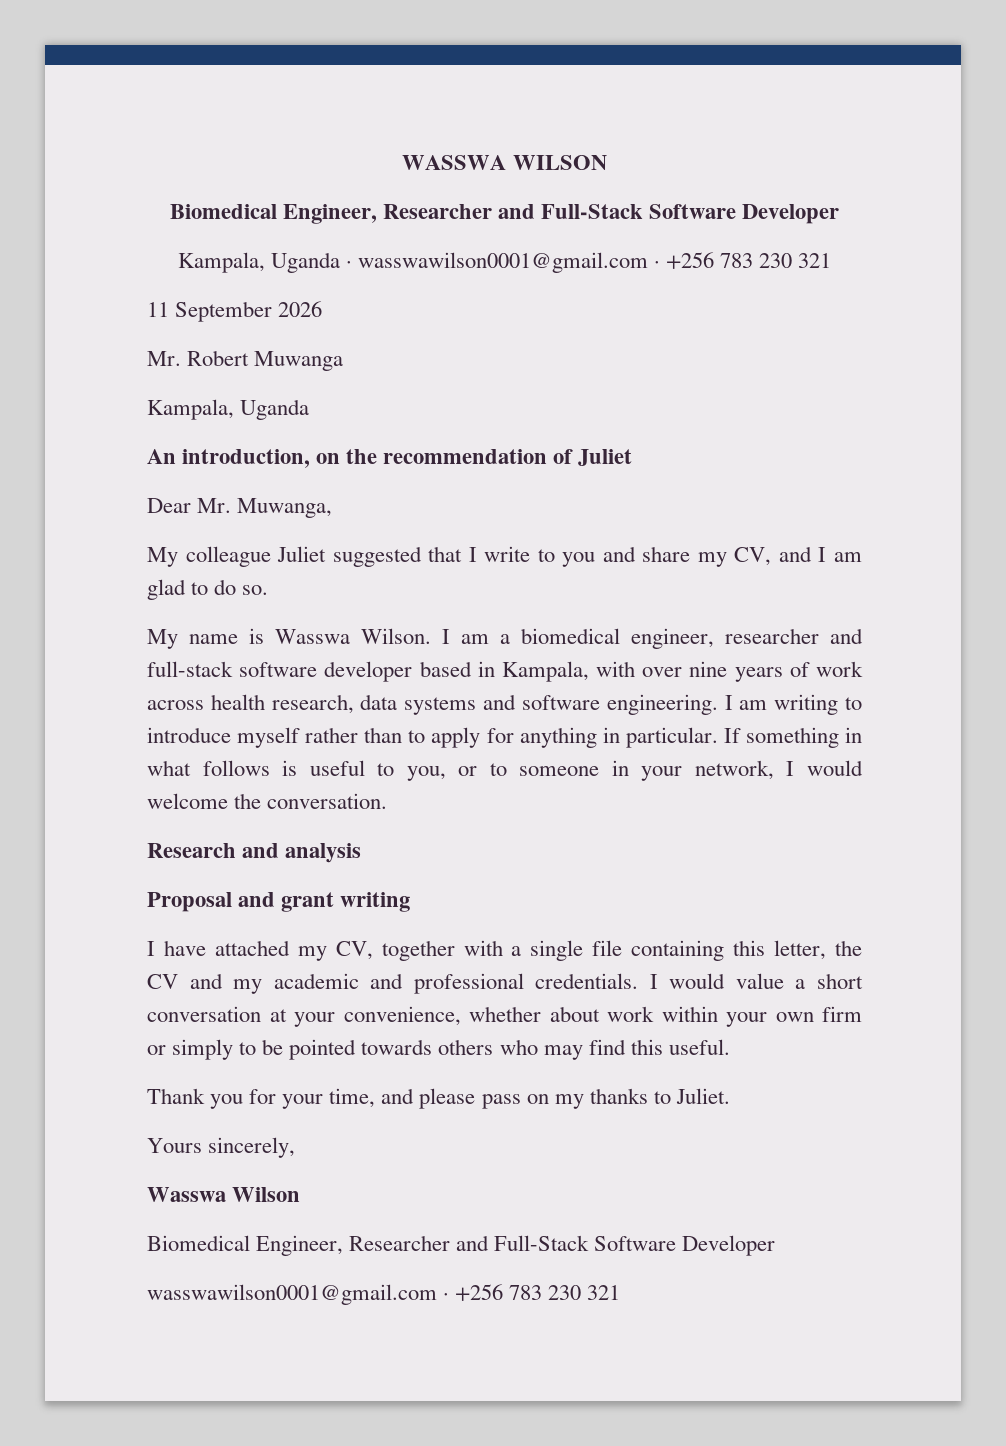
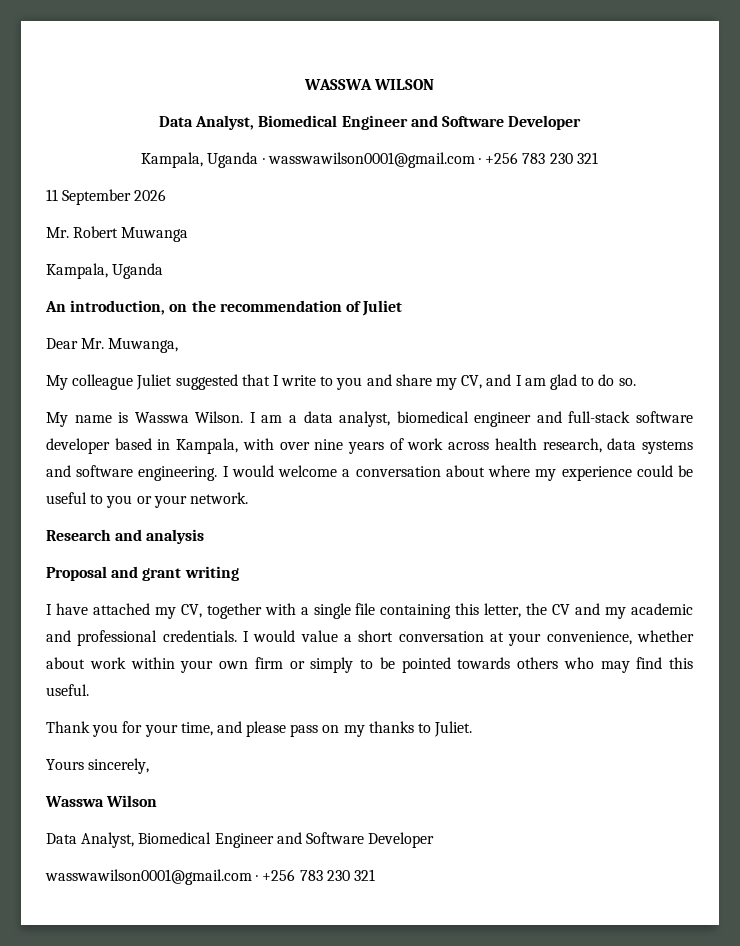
  WASSWA WILSON
- Biomedical Engineer, Researcher and Full-Stack Software Developer
+ Data Analyst, Biomedical Engineer and Software Developer
- I am a biomedical engineer, researcher and full-stack software developer based in Kampala, with over nine years of work across health research, data systems and software engineering.
+ I am a data analyst, biomedical engineer and full-stack software developer based in Kampala, with over nine years of work across health research, data systems and software engineering.
- I am writing to introduce myself rather than to apply for anything in particular. If something in what follows is useful to you, or to someone in your network, I would welcome the conversation.
+ I would welcome a conversation about where my experience could be useful to you or your network.
  Wasswa Wilson
- Biomedical Engineer, Researcher and Full-Stack Software Developer
+ Data Analyst, Biomedical Engineer and Software Developer

